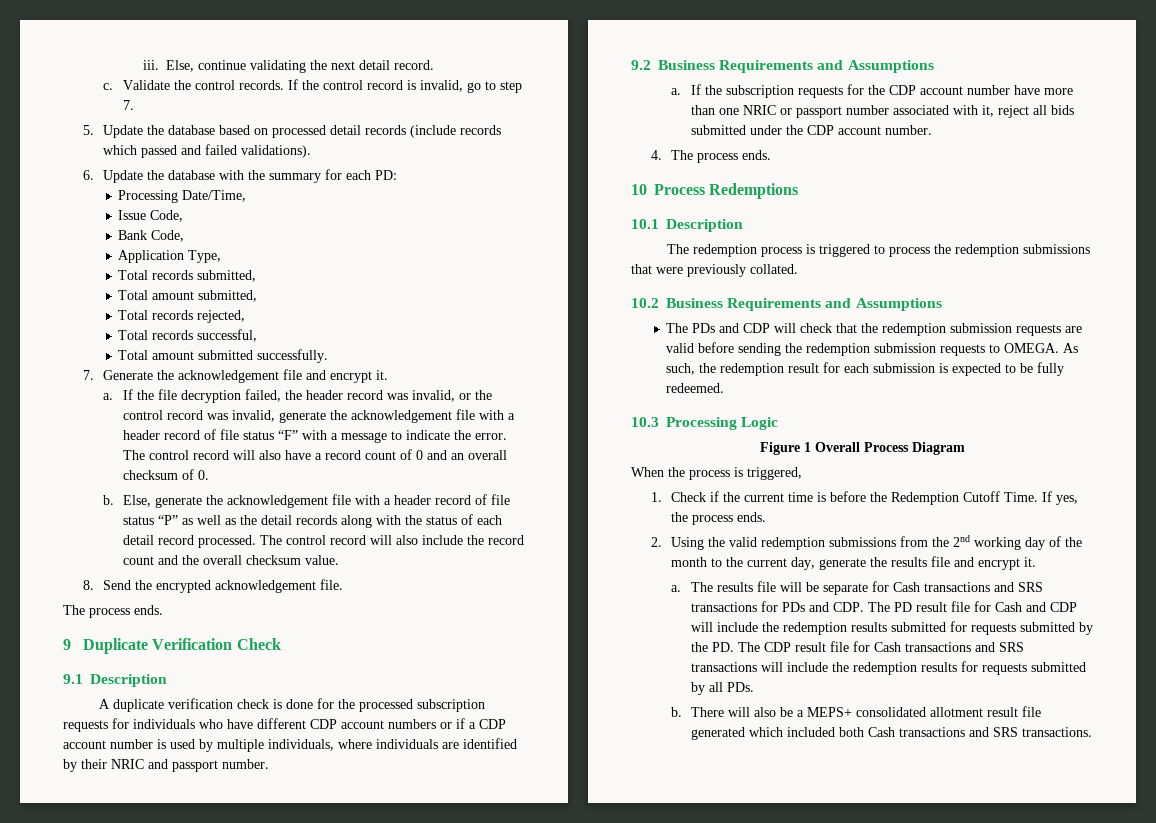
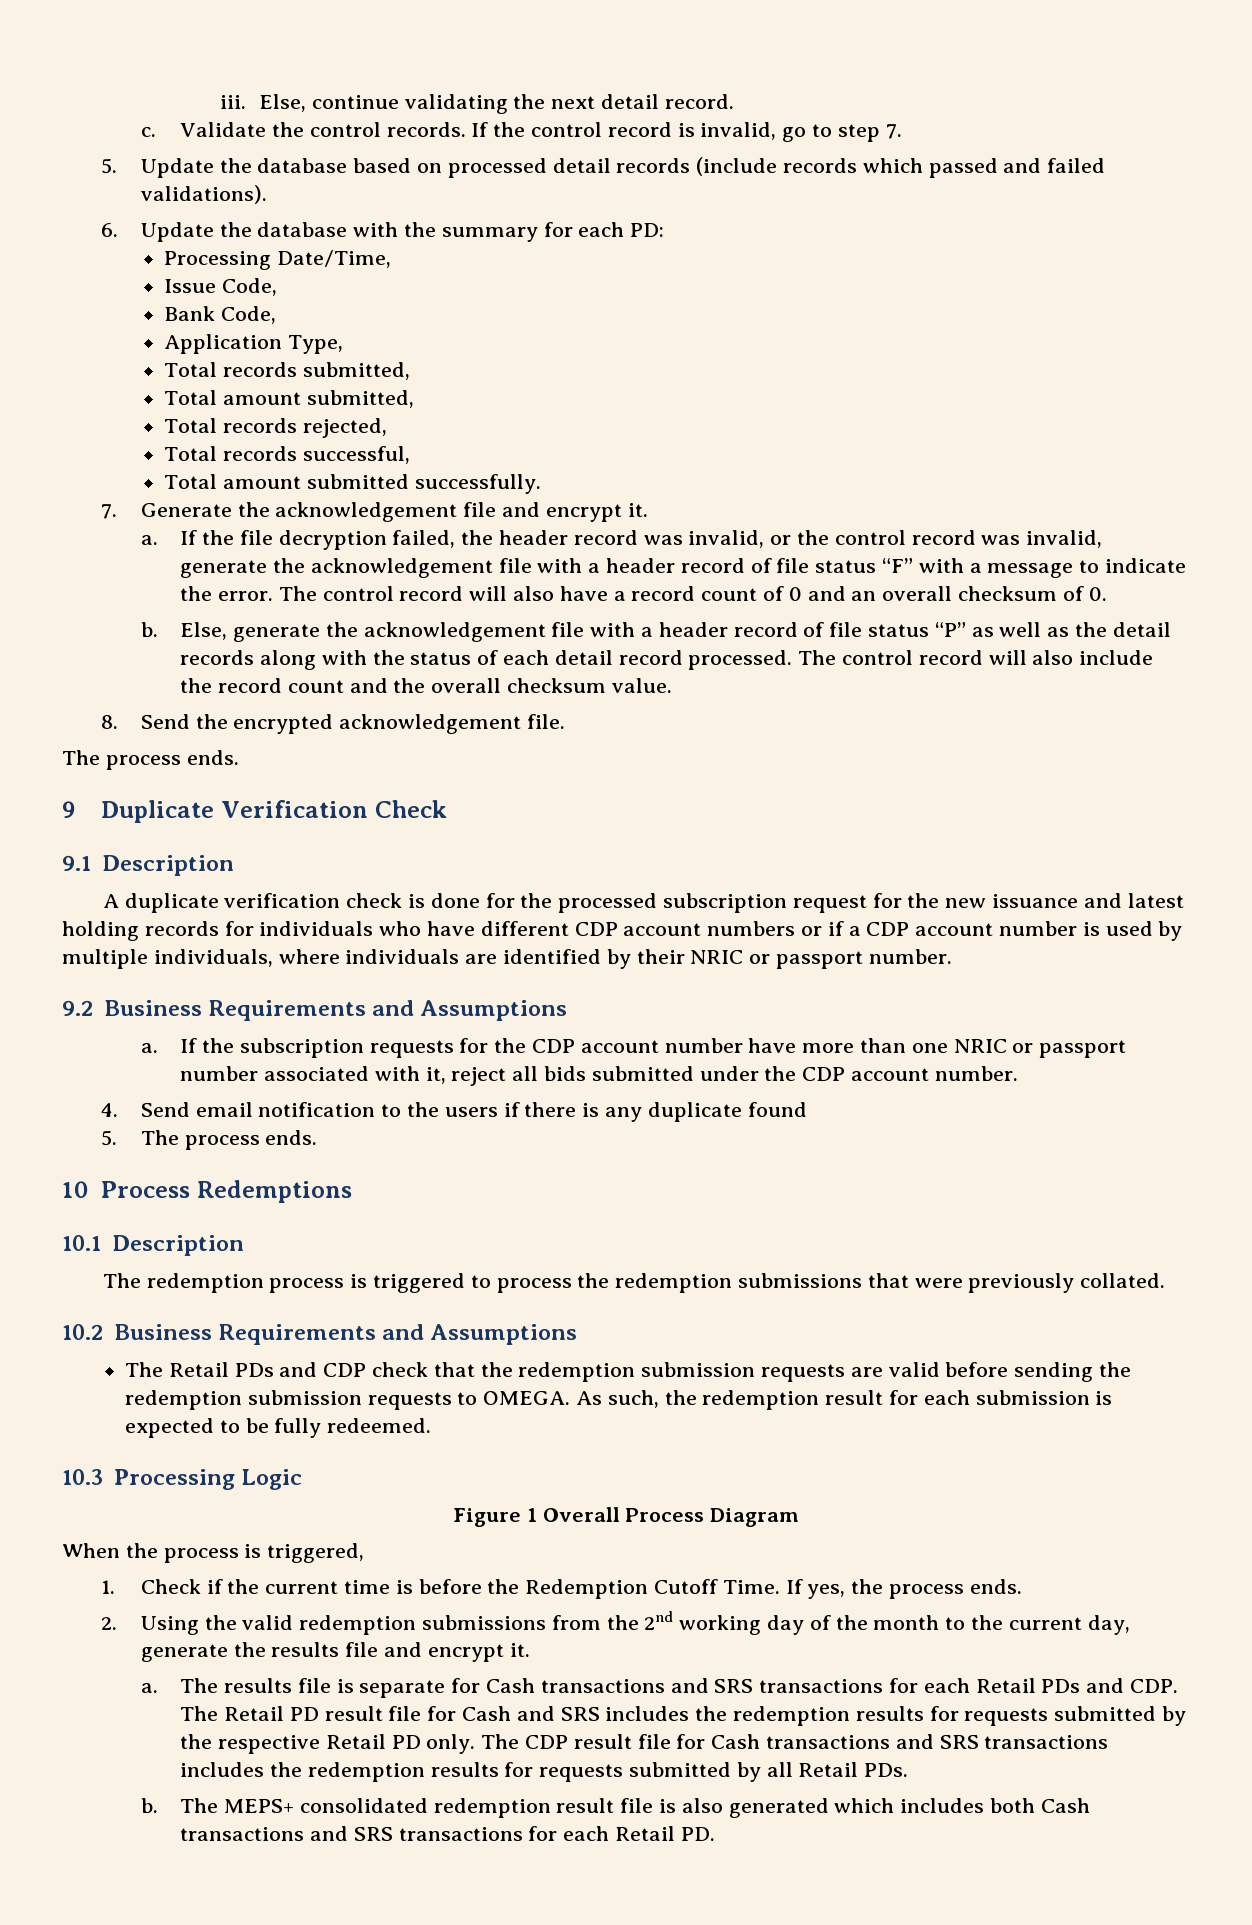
- A duplicate verification check is done for the processed subscription requests for individuals who have different CDP account numbers or if a CDP account number is used by multiple individuals, where individuals are identified by their NRIC and passport number.
+ A duplicate verification check is done for the processed subscription request for the new issuance and latest holding records for individuals who have different CDP account numbers or if a CDP account number is used by multiple individuals, where individuals are identified by their NRIC or passport number.
- 4. The process ends.
+ 4. Send email notification to the users if there is any duplicate found
+ 5. The process ends.
- The PDs and CDP will check that the redemption submission requests are valid before sending the redemption submission requests to OMEGA.
+ The Retail PDs and CDP check that the redemption submission requests are valid before sending the redemption submission requests to OMEGA.
- The results file will be separate for Cash transactions and SRS transactions for PDs and CDP. The PD result file for Cash and CDP will include the redemption results submitted for requests submitted by the PD. The CDP result file for Cash transactions and SRS transactions will include the redemption results for requests submitted by all PDs.
+ The results file is separate for Cash transactions and SRS transactions for each Retail PDs and CDP. The Retail PD result file for Cash and SRS includes the redemption results for requests submitted by the respective Retail PD only. The CDP result file for Cash transactions and SRS transactions includes the redemption results for requests submitted by all Retail PDs.
- There will also be a MEPS+ consolidated allotment result file generated which included both Cash transactions and SRS transactions.
+ The MEPS+ consolidated redemption result file is also generated which includes both Cash transactions and SRS transactions for each Retail PD.

